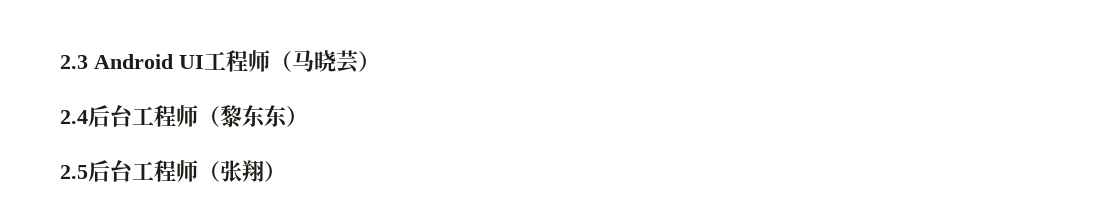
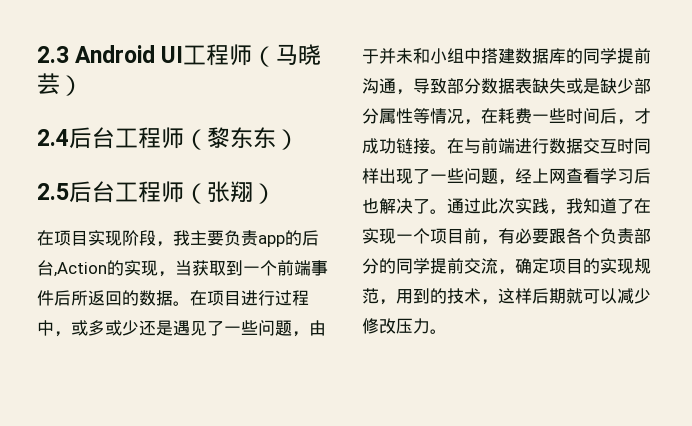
+ 在项目实现阶段，我主要负责app的后台,Action的实现，当获取到一个前端事件后所返回的数据。在项目进行过程中，或多或少还是遇见了一些问题，由于并未和小组中搭建数据库的同学提前沟通，导致部分数据表缺失或是缺少部分属性等情况，在耗费一些时间后，才成功链接。在与前端进行数据交互时同样出现了一些问题，经上网查看学习后也解决了。通过此次实践，我知道了在实现一个项目前，有必要跟各个负责部分的同学提前交流，确定项目的实现规范，用到的技术，这样后期就可以减少修改压力。

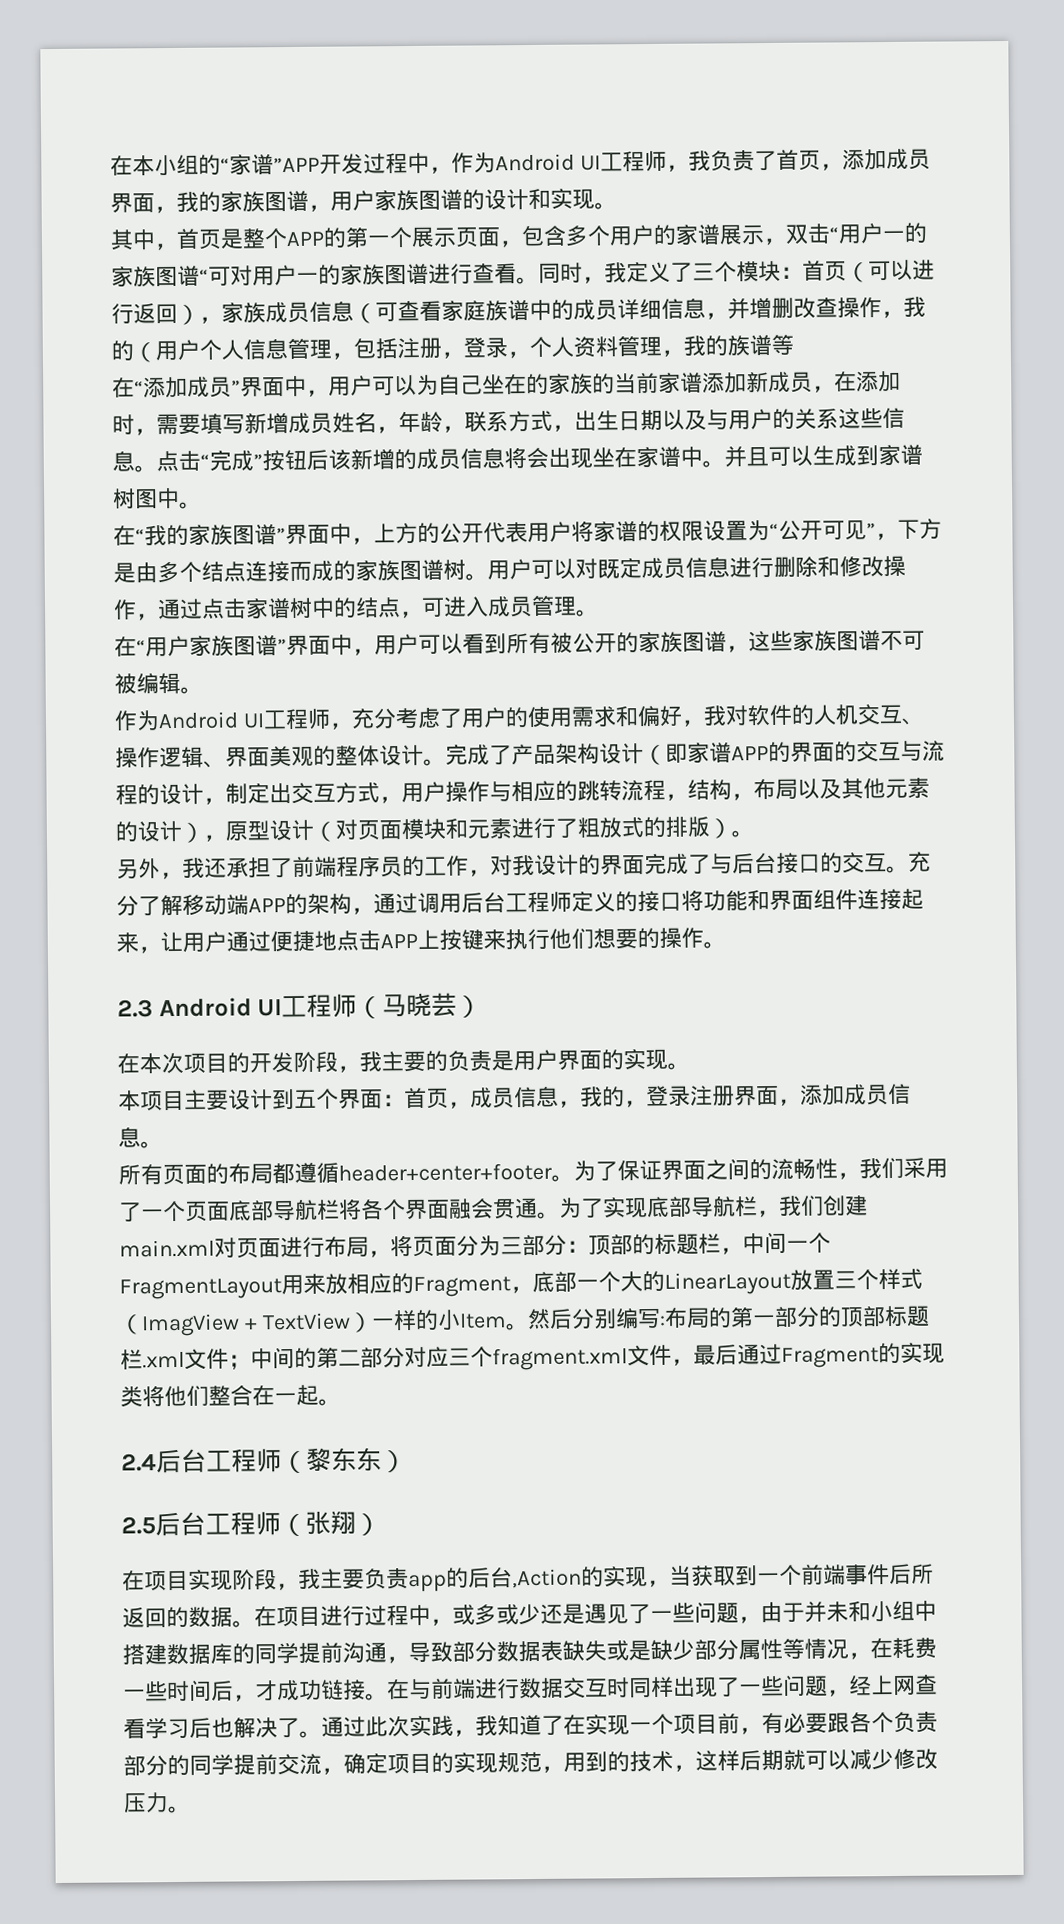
+ 在本小组的“家谱”APP开发过程中，作为Android UI工程师，我负责了首页，添加成员界面，我的家族图谱，用户家族图谱的设计和实现。
+ 其中，首页是整个APP的第一个展示页面，包含多个用户的家谱展示，双击“用户一的家族图谱“可对用户一的家族图谱进行查看。同时，我定义了三个模块：首页（可以进行返回），家族成员信息（可查看家庭族谱中的成员详细信息，并增删改查操作，我的（用户个人信息管理，包括注册，登录，个人资料管理，我的族谱等
+ 在“添加成员”界面中，用户可以为自己坐在的家族的当前家谱添加新成员，在添加时，需要填写新增成员姓名，年龄，联系方式，出生日期以及与用户的关系这些信息。点击“完成”按钮后该新增的成员信息将会出现坐在家谱中。并且可以生成到家谱树图中。
+ 在“我的家族图谱”界面中，上方的公开代表用户将家谱的权限设置为“公开可见”，下方是由多个结点连接而成的家族图谱树。用户可以对既定成员信息进行删除和修改操作，通过点击家谱树中的结点，可进入成员管理。
+ 在“用户家族图谱”界面中，用户可以看到所有被公开的家族图谱，这些家族图谱不可被编辑。
+ 作为Android UI工程师，充分考虑了用户的使用需求和偏好，我对软件的人机交互、操作逻辑、界面美观的整体设计。完成了产品架构设计（即家谱APP的界面的交互与流程的设计，制定出交互方式，用户操作与相应的跳转流程，结构，布局以及其他元素的设计），原型设计（对页面模块和元素进行了粗放式的排版）。
+ 另外，我还承担了前端程序员的工作，对我设计的界面完成了与后台接口的交互。充分了解移动端APP的架构，通过调用后台工程师定义的接口将功能和界面组件连接起来，让用户通过便捷地点击APP上按键来执行他们想要的操作。
+ 在本次项目的开发阶段，我主要的负责是用户界面的实现。
+ 本项目主要设计到五个界面：首页，成员信息，我的，登录注册界面，添加成员信息。
+ 所有页面的布局都遵循header+center+footer。为了保证界面之间的流畅性，我们采用了一个页面底部导航栏将各个界面融会贯通。为了实现底部导航栏，我们创建main.xml对页面进行布局，将页面分为三部分：顶部的标题栏，中间一个FragmentLayout用来放相应的Fragment，底部一个大的LinearLayout放置三个样式（ImagView + TextView）一样的小Item。然后分别编写:布局的第一部分的顶部标题栏.xml文件；中间的第二部分对应三个fragment.xml文件，最后通过Fragment的实现类将他们整合在一起。

